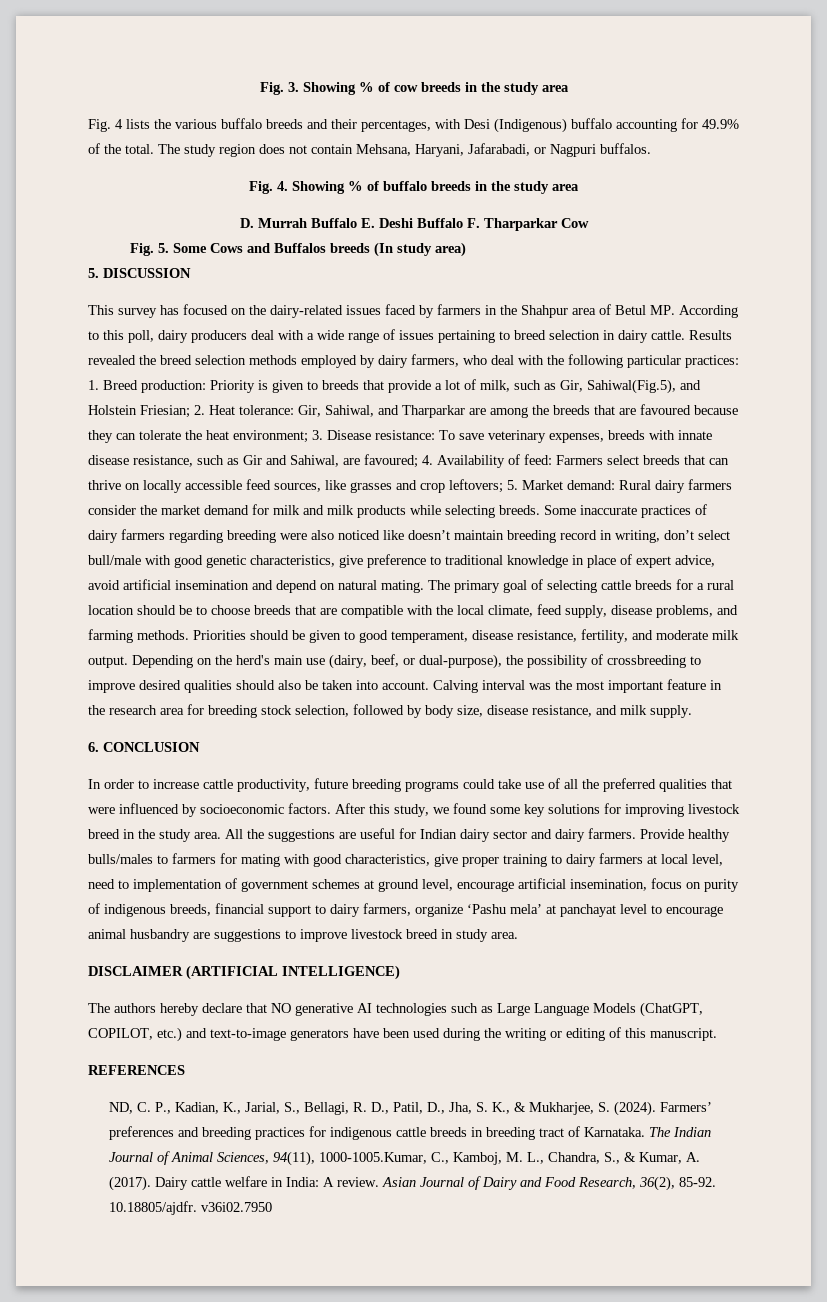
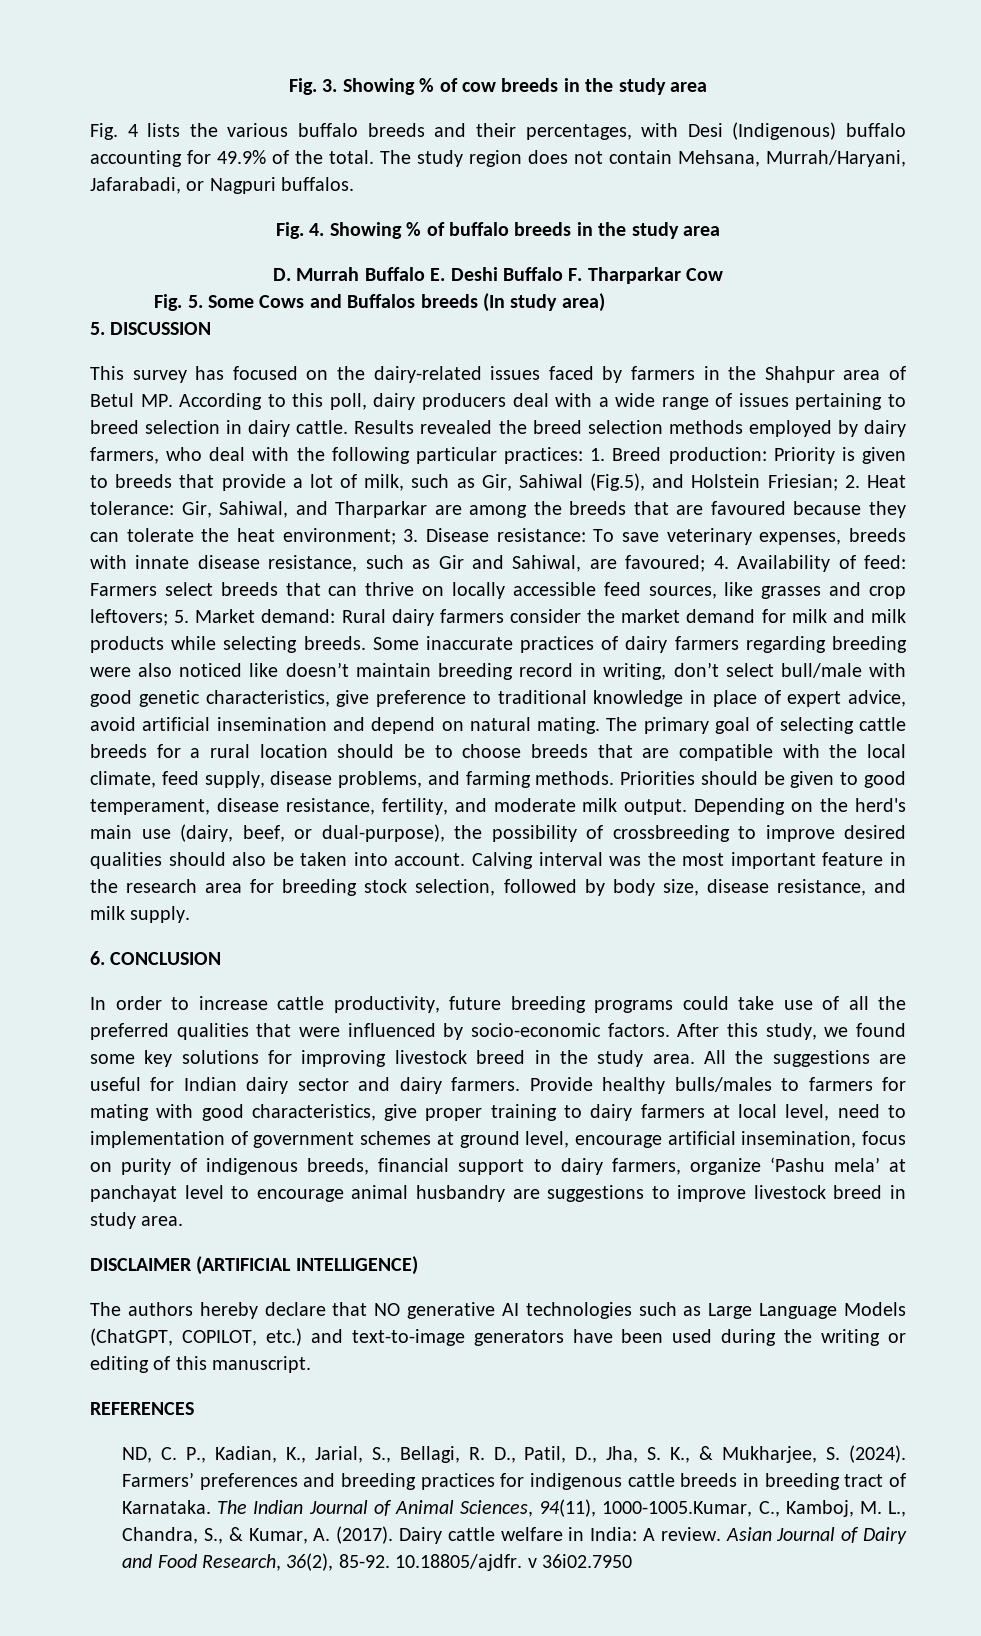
- The study region does not contain Mehsana, Haryani, Jafarabadi, or Nagpuri buffalos.
+ The study region does not contain Mehsana, Murrah/Haryani, Jafarabadi, or Nagpuri buffalos.
- Priority is given to breeds that provide a lot of milk, such as Gir, Sahiwal(Fig.5), and Holstein Friesian;
+ Priority is given to breeds that provide a lot of milk, such as Gir, Sahiwal (Fig.5), and Holstein Friesian;
- In order to increase cattle productivity, future breeding programs could take use of all the preferred qualities that were influenced by socioeconomic factors.
+ In order to increase cattle productivity, future breeding programs could take use of all the preferred qualities that were influenced by socio-economic factors.
- 10.18805/ajdfr. v36i02.7950
+ 10.18805/ajdfr. v 36i02.7950

